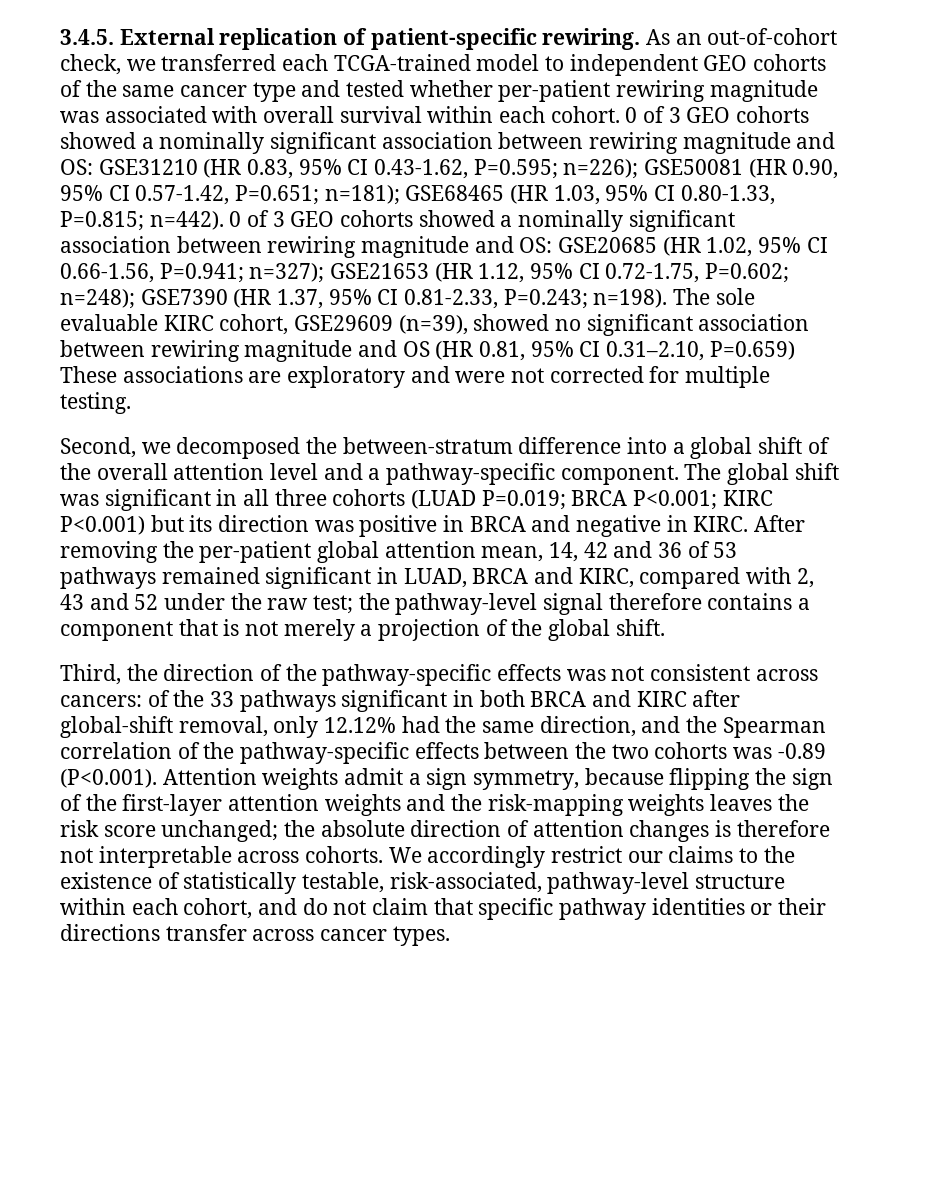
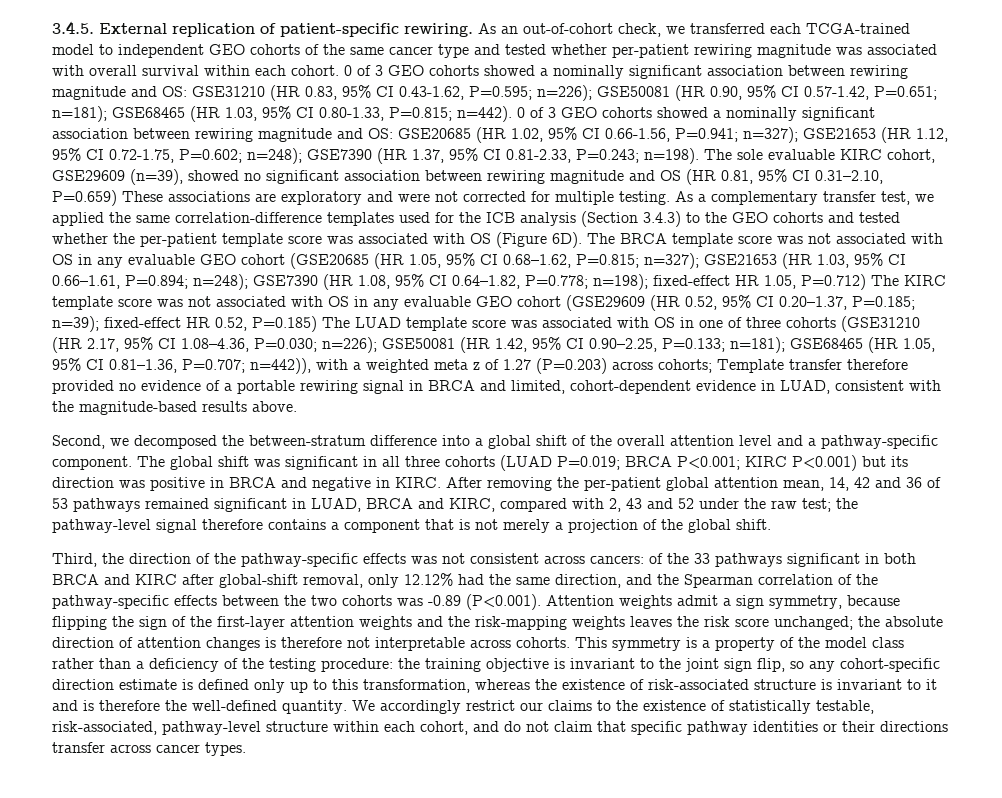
+ As a complementary transfer test, we applied the same correlation-difference templates used for the ICB analysis (Section 3.4.3) to the GEO cohorts and tested whether the per-patient template score was associated with OS (Figure 6D). The BRCA template score was not associated with OS in any evaluable GEO cohort (GSE20685 (HR 1.05, 95% CI 0.68–1.62, P=0.815; n=327); GSE21653 (HR 1.03, 95% CI 0.66–1.61, P=0.894; n=248); GSE7390 (HR 1.08, 95% CI 0.64–1.82, P=0.778; n=198); fixed-effect HR 1.05, P=0.712) The KIRC template score was not associated with OS in any evaluable GEO cohort (GSE29609 (HR 0.52, 95% CI 0.20–1.37, P=0.185; n=39); fixed-effect HR 0.52, P=0.185) The LUAD template score was associated with OS in one of three cohorts (GSE31210 (HR 2.17, 95% CI 1.08–4.36, P=0.030; n=226); GSE50081 (HR 1.42, 95% CI 0.90–2.25, P=0.133; n=181); GSE68465 (HR 1.05, 95% CI 0.81–1.36, P=0.707; n=442)), with a weighted meta z of 1.27 (P=0.203) across cohorts; Template transfer therefore provided no evidence of a portable rewiring signal in BRCA and limited, cohort-dependent evidence in LUAD, consistent with the magnitude-based results above.
+ This symmetry is a property of the model class rather than a deficiency of the testing procedure: the training objective is invariant to the joint sign flip, so any cohort-specific direction estimate is defined only up to this transformation, whereas the existence of risk-associated structure is invariant to it and is therefore the well-defined quantity.

